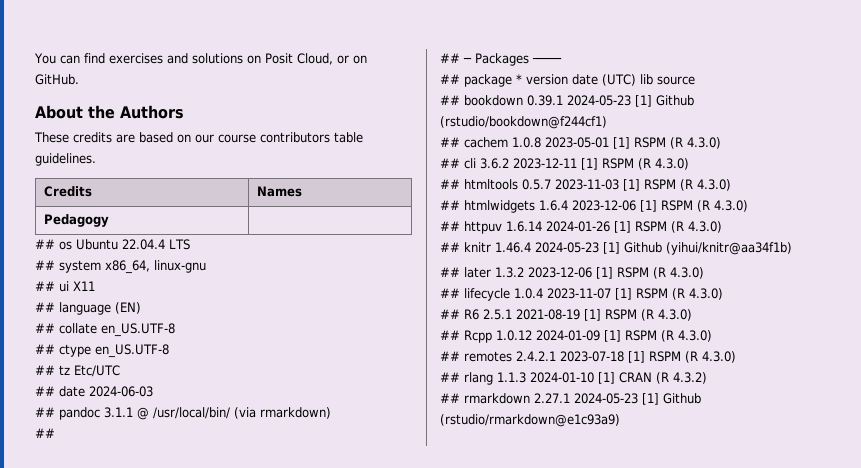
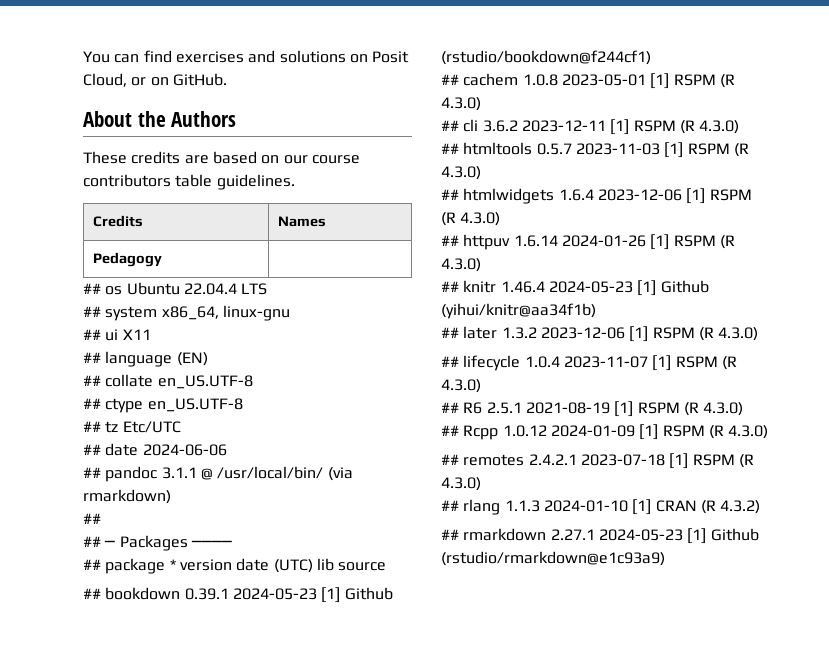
- ## date 2024-06-03
+ ## date 2024-06-06

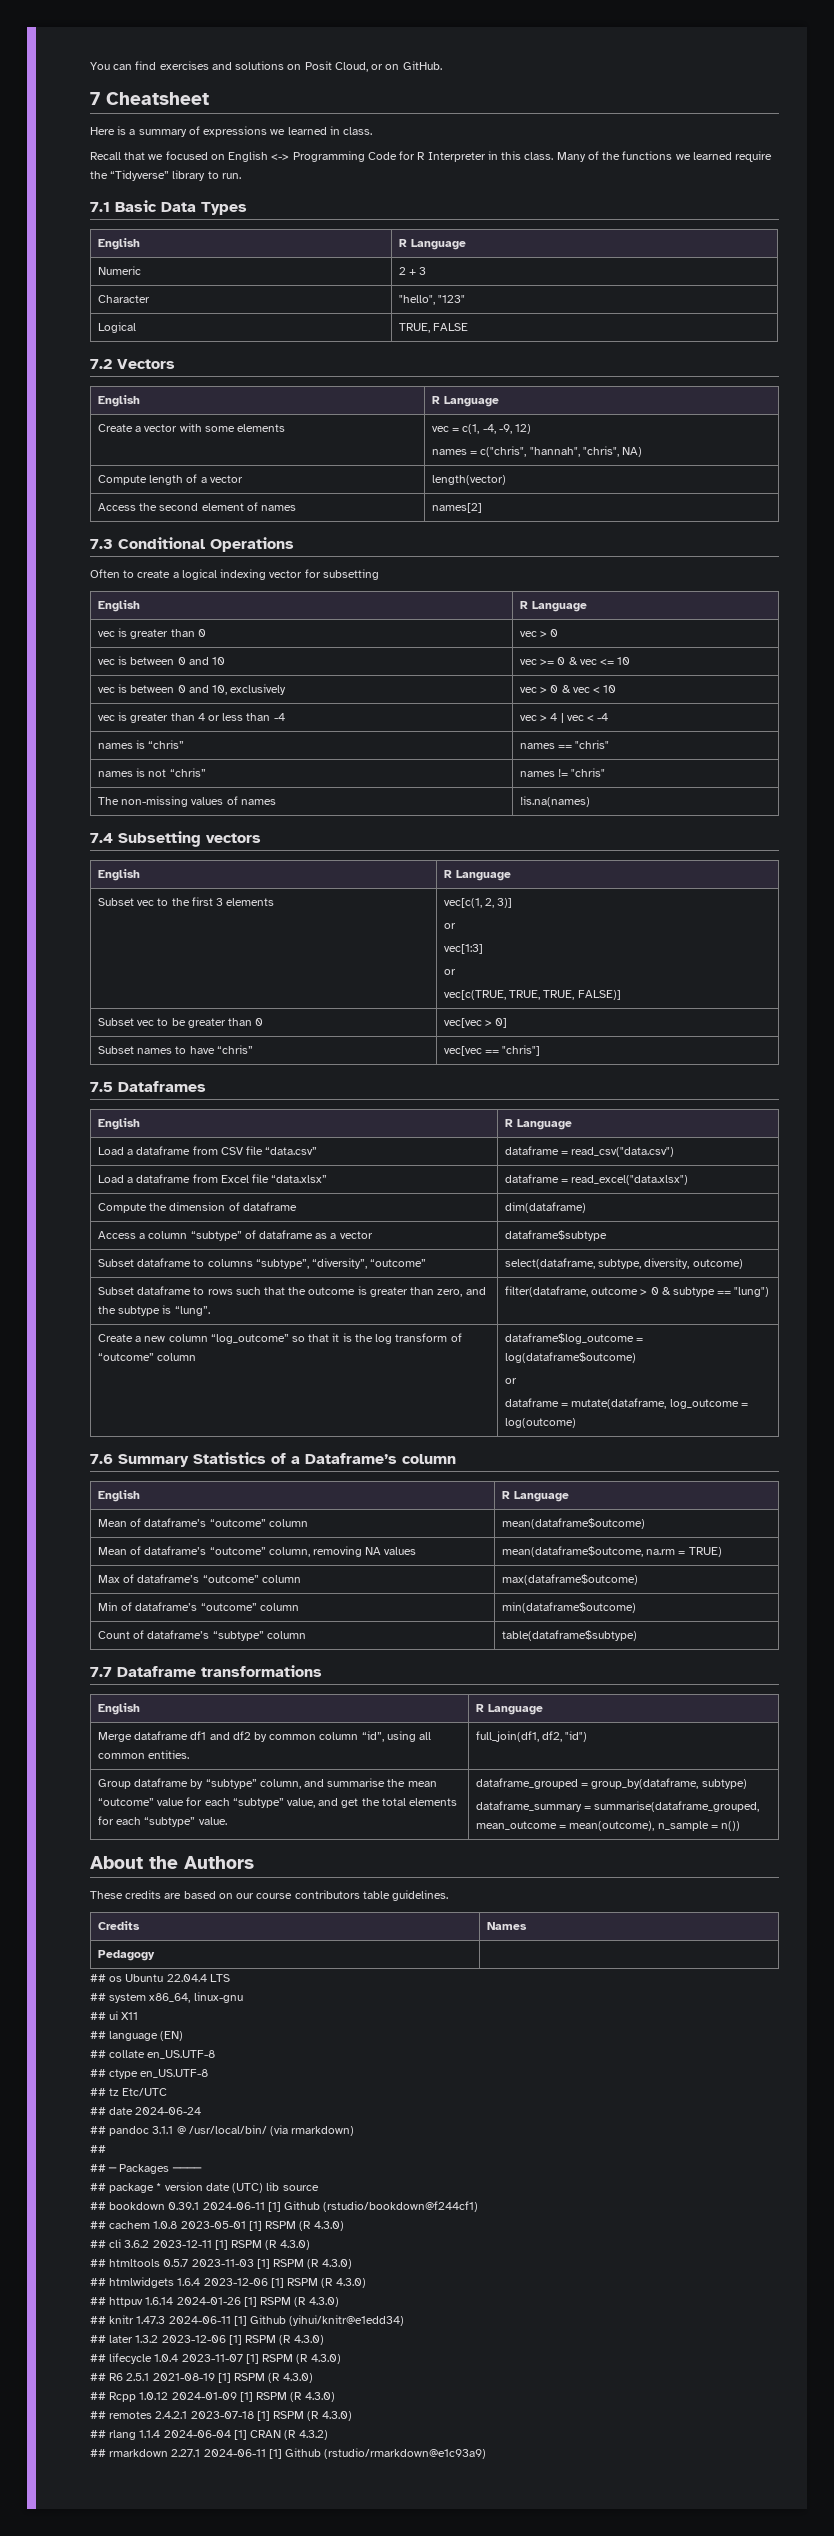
+ 7 Cheatsheet
+ Here is a summary of expressions we learned in class.
+ Recall that we focused on English <-> Programming Code for R Interpreter in this class. Many of the functions we learned require the “Tidyverse” library to run.
+ 7.1 Basic Data Types
+ English | R Language
+ Numeric | 2 + 3
+ Character | "hello", "123"
+ Logical | TRUE, FALSE
+ 7.2 Vectors
+ English | R Language
+ Create a vector with some elements | vec = c(1, -4, -9, 12)
+ names = c("chris", "hannah", "chris", NA)
+ Compute length of a vector | length(vector)
+ Access the second element of names | names[2]
+ 7.3 Conditional Operations
+ Often to create a logical indexing vector for subsetting
+ English | R Language
+ vec is greater than 0 | vec > 0
+ vec is between 0 and 10 | vec >= 0 & vec <= 10
+ vec is between 0 and 10, exclusively | vec > 0 & vec < 10
+ vec is greater than 4 or less than -4 | vec > 4 | vec < -4
+ names is “chris” | names == "chris"
+ names is not “chris” | names != "chris"
+ The non-missing values of names | !is.na(names)
+ 7.4 Subsetting vectors
+ English | R Language
+ Subset vec to the first 3 elements | vec[c(1, 2, 3)]
+ or
+ vec[1:3]
+ or
+ vec[c(TRUE, TRUE, TRUE, FALSE)]
+ Subset vec to be greater than 0 | vec[vec > 0]
+ Subset names to have “chris” | vec[vec == "chris"]
+ 7.5 Dataframes
+ English | R Language
+ Load a dataframe from CSV file “data.csv” | dataframe = read_csv("data.csv")
+ Load a dataframe from Excel file “data.xlsx” | dataframe = read_excel("data.xlsx")
+ Compute the dimension of dataframe | dim(dataframe)
+ Access a column “subtype” of dataframe as a vector | dataframe$subtype
+ Subset dataframe to columns “subtype”, “diversity”, “outcome” | select(dataframe, subtype, diversity, outcome)
+ Subset dataframe to rows such that the outcome is greater than zero, and the subtype is “lung”. | filter(dataframe, outcome > 0 & subtype == "lung")
+ Create a new column “log_outcome” so that it is the log transform of “outcome” column | dataframe$log_outcome = log(dataframe$outcome)
+ or
+ dataframe = mutate(dataframe, log_outcome = log(outcome)
+ 7.6 Summary Statistics of a Dataframe’s column
+ English | R Language
+ Mean of dataframe’s “outcome” column | mean(dataframe$outcome)
+ Mean of dataframe’s “outcome” column, removing NA values | mean(dataframe$outcome, na.rm = TRUE)
+ Max of dataframe’s “outcome” column | max(dataframe$outcome)
+ Min of dataframe’s “outcome” column | min(dataframe$outcome)
+ Count of dataframe’s “subtype” column | table(dataframe$subtype)
+ 7.7 Dataframe transformations
+ English | R Language
+ Merge dataframe df1 and df2 by common column “id”, using all common entities. | full_join(df1, df2, "id")
+ Group dataframe by “subtype” column, and summarise the mean “outcome” value for each “subtype” value, and get the total elements for each “subtype” value. | dataframe_grouped = group_by(dataframe, subtype)
+ dataframe_summary = summarise(dataframe_grouped, mean_outcome = mean(outcome), n_sample = n())
- ## date 2024-06-06
+ ## date 2024-06-24
- ## bookdown 0.39.1 2024-05-23 [1] Github (rstudio/bookdown@f244cf1)
+ ## bookdown 0.39.1 2024-06-11 [1] Github (rstudio/bookdown@f244cf1)
- ## knitr 1.46.4 2024-05-23 [1] Github (yihui/knitr@aa34f1b)
+ ## knitr 1.47.3 2024-06-11 [1] Github (yihui/knitr@e1edd34)
- ## rlang 1.1.3 2024-01-10 [1] CRAN (R 4.3.2)
+ ## rlang 1.1.4 2024-06-04 [1] CRAN (R 4.3.2)
- ## rmarkdown 2.27.1 2024-05-23 [1] Github (rstudio/rmarkdown@e1c93a9)
+ ## rmarkdown 2.27.1 2024-06-11 [1] Github (rstudio/rmarkdown@e1c93a9)

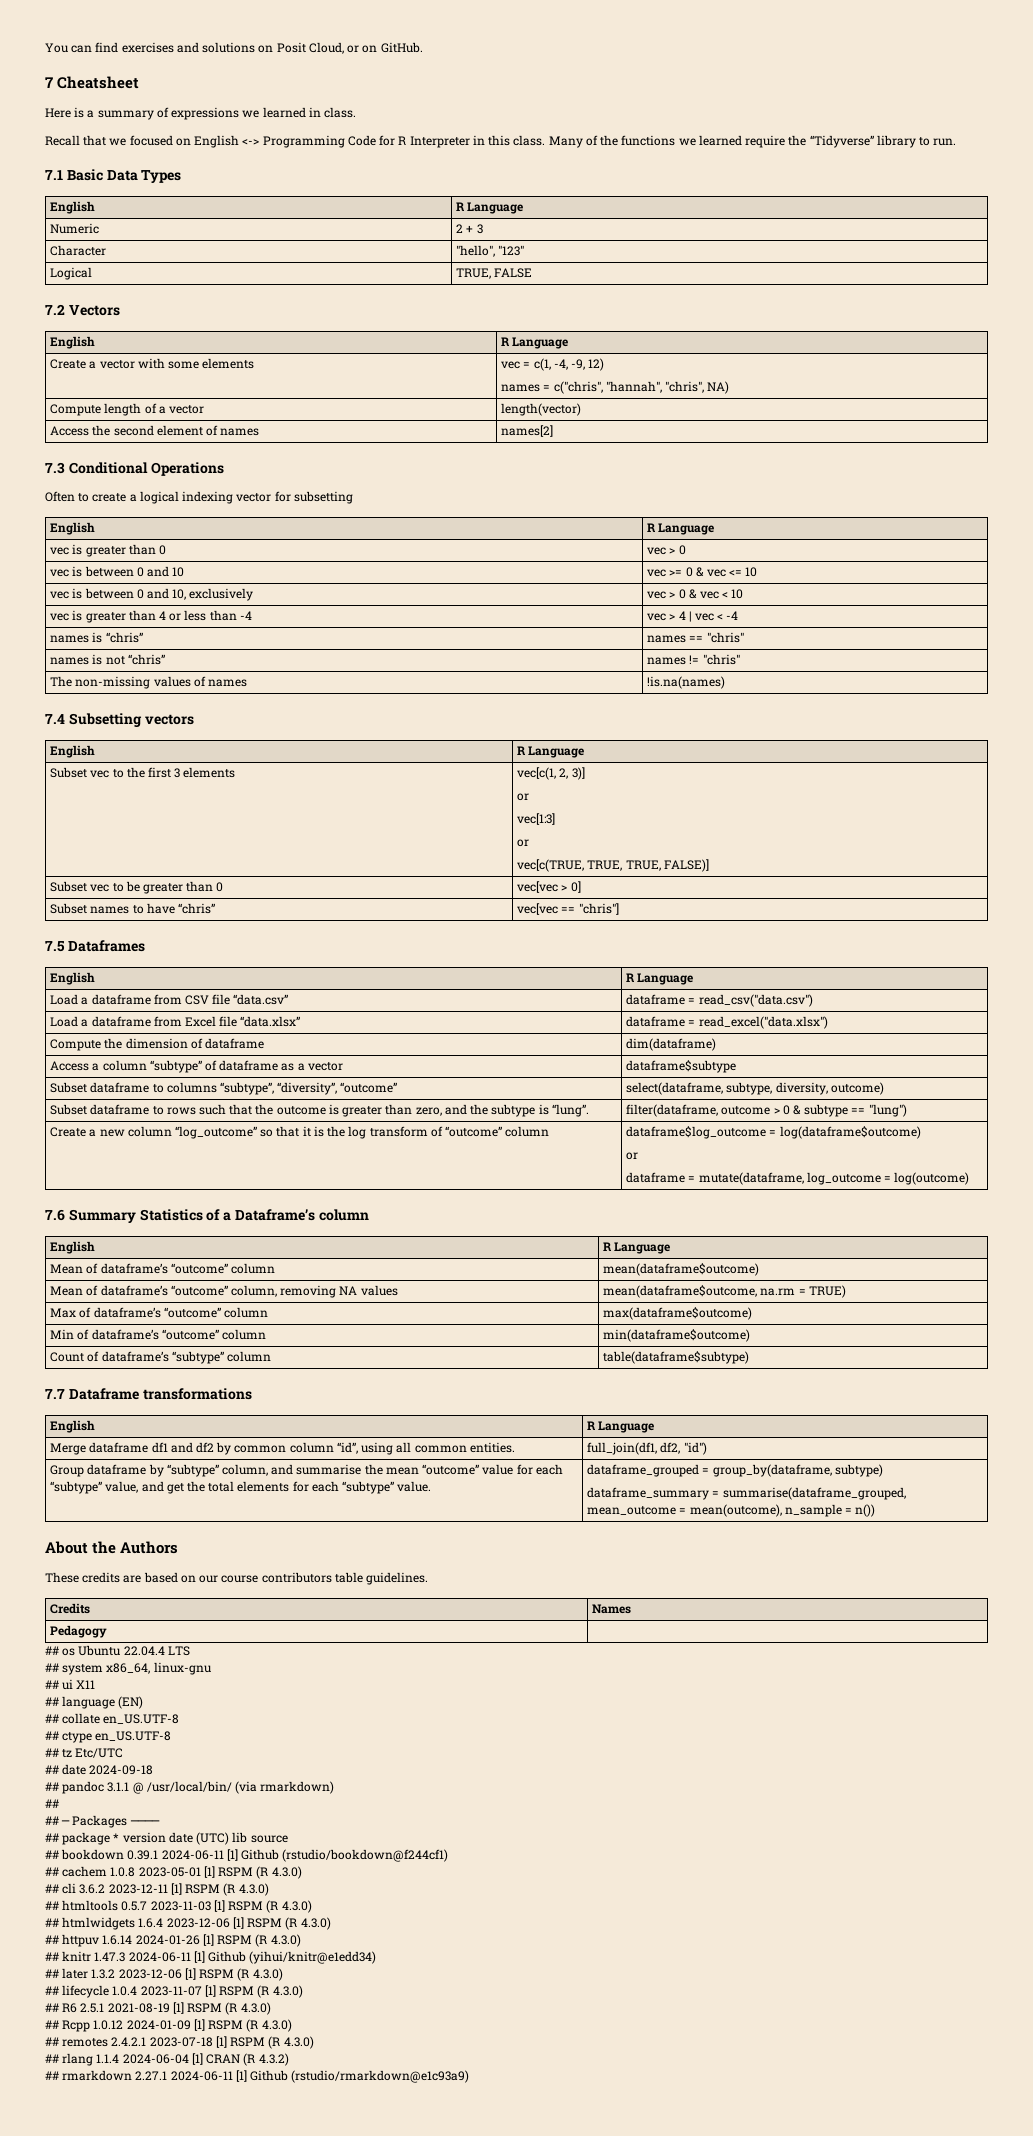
- ## date 2024-06-24
+ ## date 2024-09-18

